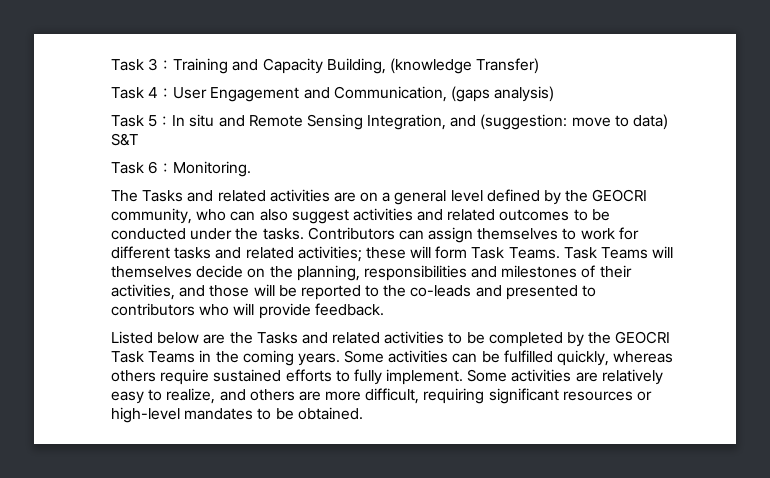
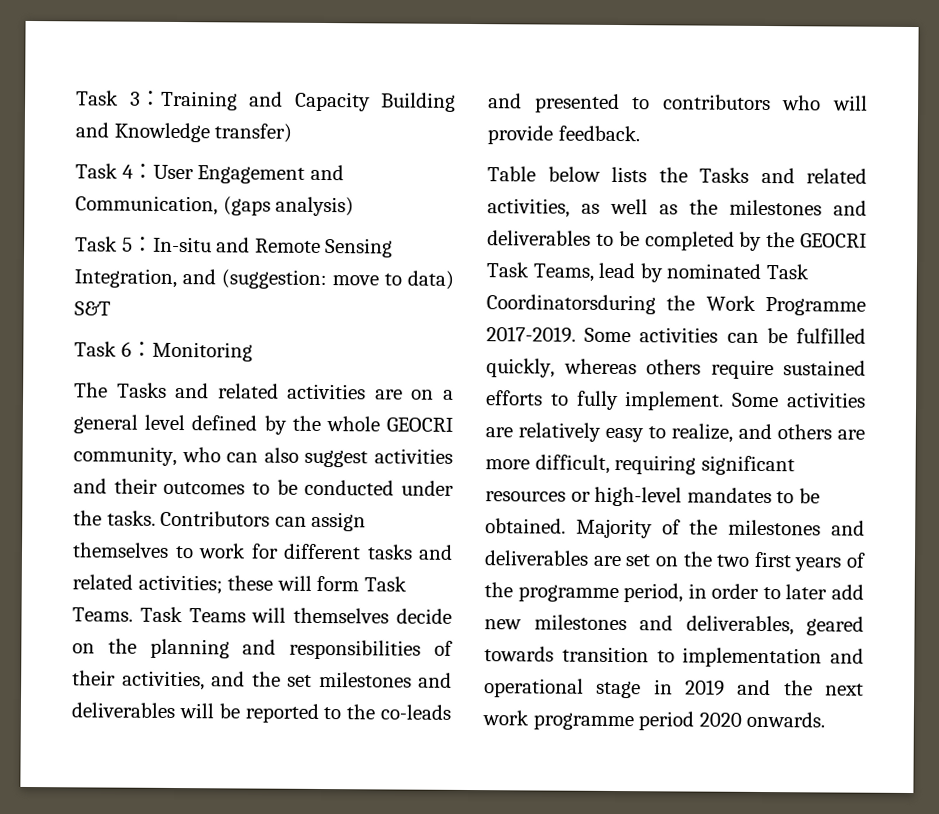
- Task 3：Training and Capacity Building, (knowledge Transfer)
+ Task 3：Training and Capacity Building and Knowledge transfer)
- Task 5：In situ and Remote Sensing Integration, and (suggestion: move to data) S&T
+ Task 5：In-situ and Remote Sensing Integration, and (suggestion: move to data) S&T
- Task 6：Monitoring.
+ Task 6：Monitoring
- The Tasks and related activities are on a general level defined by the GEOCRI community, who can also suggest activities and related outcomes to be conducted under the tasks.
+ The Tasks and related activities are on a general level defined by the whole GEOCRI community, who can also suggest activities and their outcomes to be conducted under the tasks.
- Task Teams will themselves decide on the planning, responsibilities and milestones of their activities, and those will be reported to the co-leads and presented to contributors who will provide feedback.
+ Task Teams will themselves decide on the planning and responsibilities of their activities, and the set milestones and deliverables will be reported to the co-leads and presented to contributors who will provide feedback.
- Listed below are the Tasks and related activities to be completed by the GEOCRI Task Teams in the coming years.
+ Table below lists the Tasks and related activities, as well as the milestones and deliverables to be completed by the GEOCRI Task Teams, lead by nominated Task Coordinatorsduring the Work Programme 2017-2019.
+ Majority of the milestones and deliverables are set on the two first years of the programme period, in order to later add new milestones and deliverables, geared towards transition to implementation and operational stage in 2019 and the next work programme period 2020 onwards.

